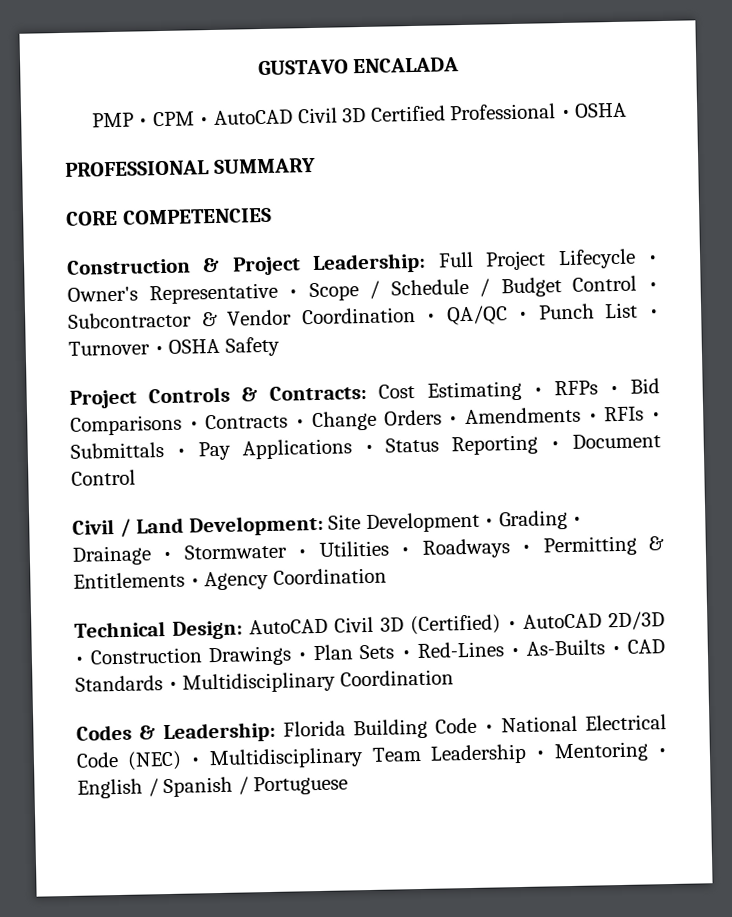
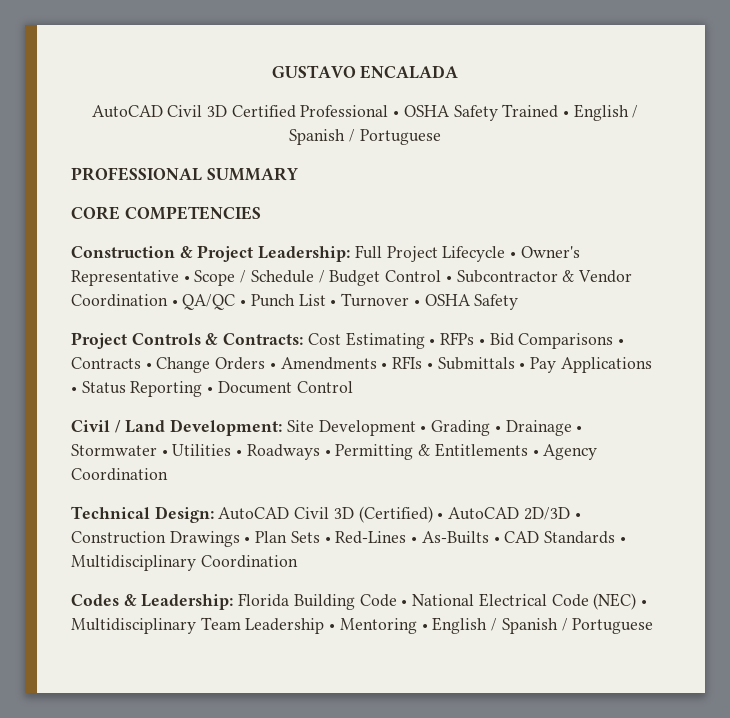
- PMP • CPM • AutoCAD Civil 3D Certified Professional • OSHA
+ AutoCAD Civil 3D Certified Professional • OSHA Safety Trained • English / Spanish / Portuguese

